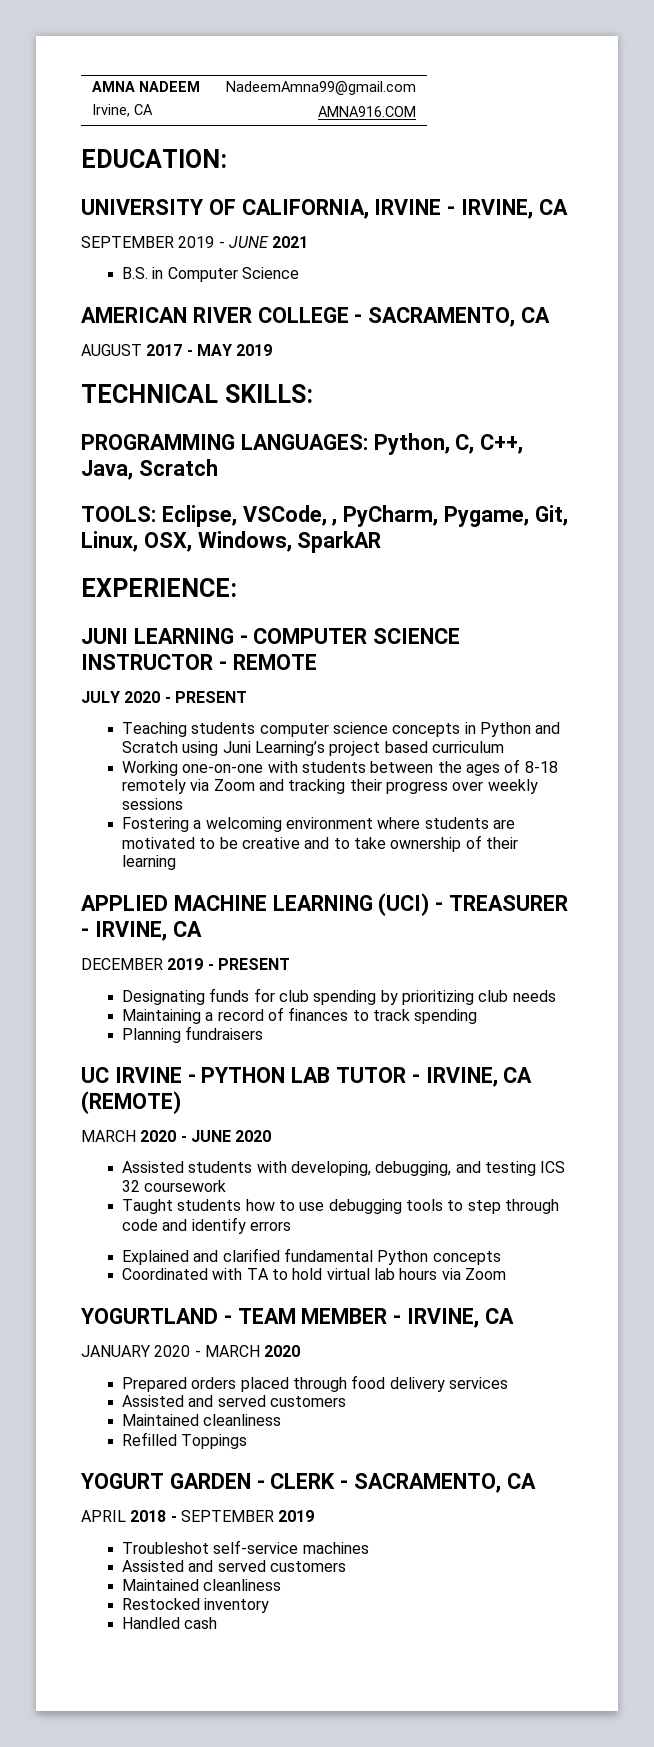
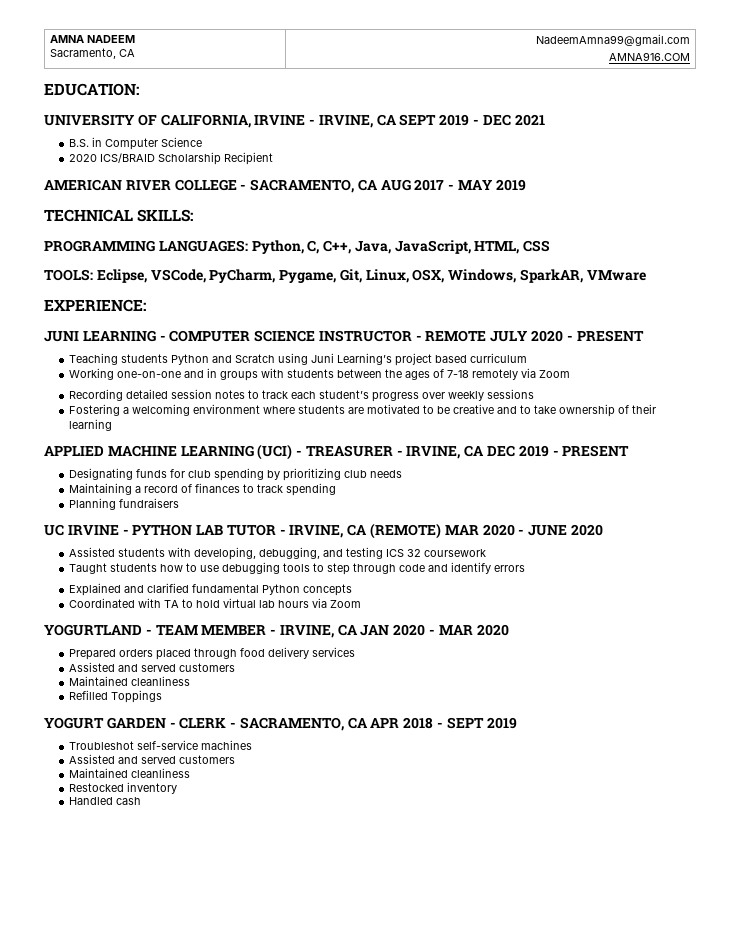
  AMNA NADEEM
- Irvine, CA | NadeemAmna99@gmail.com
+ Sacramento, CA | NadeemAmna99@gmail.com
- UNIVERSITY OF CALIFORNIA, IRVINE - IRVINE, CA
- SEPTEMBER 2019 - JUNE 2021
+ UNIVERSITY OF CALIFORNIA, IRVINE - IRVINE, CA SEPT 2019 - DEC 2021
+ 2020 ICS/BRAID Scholarship Recipient
- AMERICAN RIVER COLLEGE - SACRAMENTO, CA
- AUGUST 2017 - MAY 2019
+ AMERICAN RIVER COLLEGE - SACRAMENTO, CA AUG 2017 - MAY 2019
- PROGRAMMING LANGUAGES: Python, C, C++, Java, Scratch
+ PROGRAMMING LANGUAGES: Python, C, C++, Java, JavaScript, HTML, CSS
- TOOLS: Eclipse, VSCode, , PyCharm, Pygame, Git, Linux, OSX, Windows, SparkAR
+ TOOLS: Eclipse, VSCode, PyCharm, Pygame, Git, Linux, OSX, Windows, SparkAR, VMware
- JUNI LEARNING - COMPUTER SCIENCE INSTRUCTOR - REMOTE
- JULY 2020 - PRESENT
+ JUNI LEARNING - COMPUTER SCIENCE INSTRUCTOR - REMOTE JULY 2020 - PRESENT
- Teaching students computer science concepts in Python and Scratch using Juni Learning’s project based curriculum
+ Teaching students Python and Scratch using Juni Learning’s project based curriculum
- Working one-on-one with students between the ages of 8-18 remotely via Zoom and tracking their progress over weekly sessions
+ Working one-on-one and in groups with students between the ages of 7-18 remotely via Zoom
+ Recording detailed session notes to track each student’s progress over weekly sessions
- APPLIED MACHINE LEARNING (UCI) - TREASURER - IRVINE, CA
- DECEMBER 2019 - PRESENT
+ APPLIED MACHINE LEARNING (UCI) - TREASURER - IRVINE, CA DEC 2019 - PRESENT
- UC IRVINE - PYTHON LAB TUTOR - IRVINE, CA (REMOTE)
- MARCH 2020 - JUNE 2020
+ UC IRVINE - PYTHON LAB TUTOR - IRVINE, CA (REMOTE) MAR 2020 - JUNE 2020
- YOGURTLAND - TEAM MEMBER - IRVINE, CA
- JANUARY 2020 - MARCH 2020
+ YOGURTLAND - TEAM MEMBER - IRVINE, CA JAN 2020 - MAR 2020
- YOGURT GARDEN - CLERK - SACRAMENTO, CA
- APRIL 2018 - SEPTEMBER 2019
+ YOGURT GARDEN - CLERK - SACRAMENTO, CA APR 2018 - SEPT 2019

